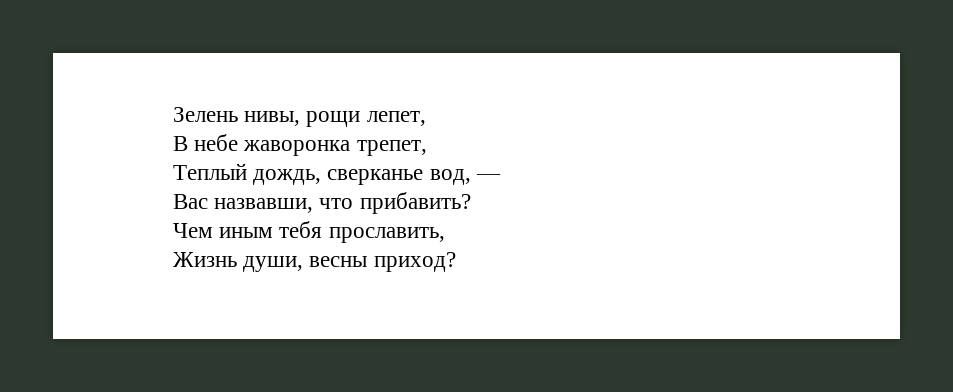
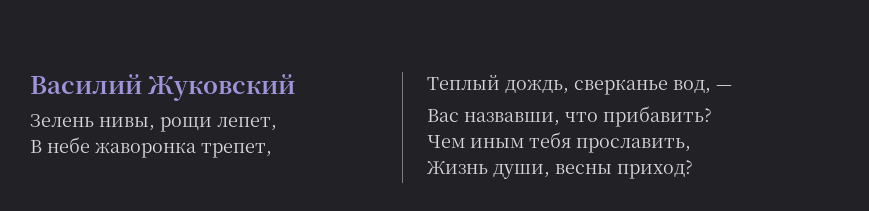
+ Василий Жуковский

